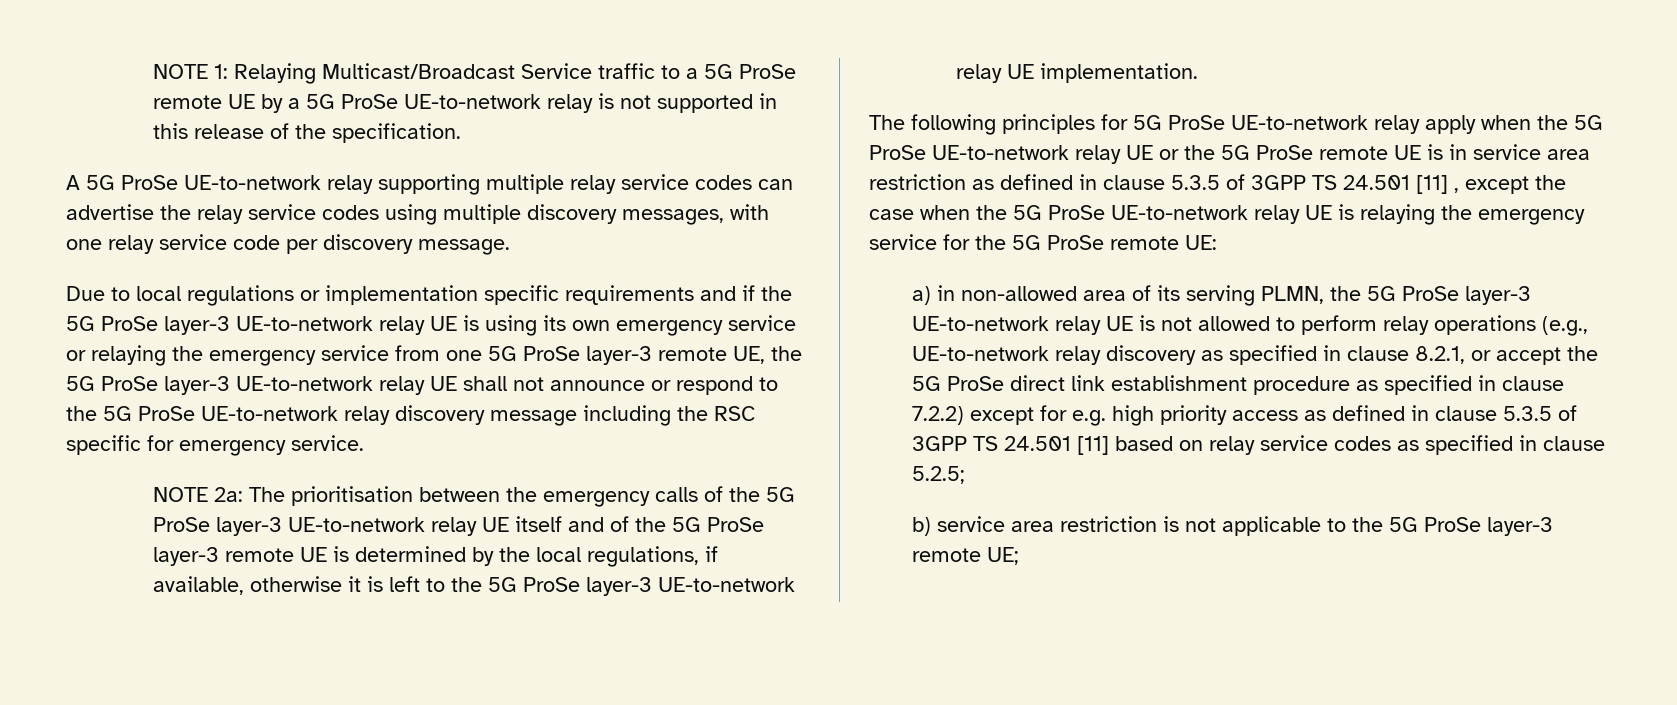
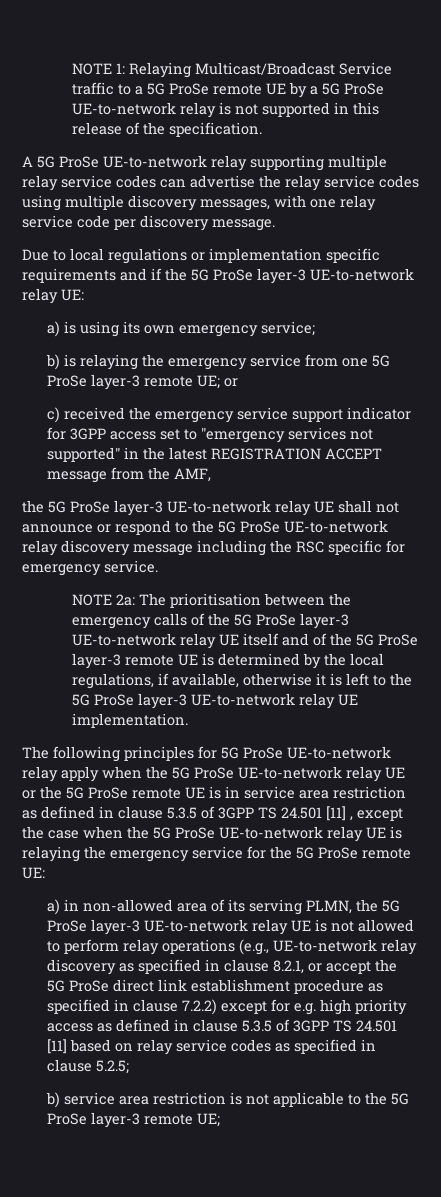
- Due to local regulations or implementation specific requirements and if the 5G ProSe layer-3 UE-to-network relay UE is using its own emergency service or relaying the emergency service from one 5G ProSe layer-3 remote UE, the 5G ProSe layer-3 UE-to-network relay UE shall not announce or respond to the 5G ProSe UE-to-network relay discovery message including the RSC specific for emergency service.
+ Due to local regulations or implementation specific requirements and if the 5G ProSe layer-3 UE-to-network relay UE:
+ a) is using its own emergency service;
+ b) is relaying the emergency service from one 5G ProSe layer-3 remote UE; or
+ c) received the emergency service support indicator for 3GPP access set to "emergency services not supported" in the latest REGISTRATION ACCEPT message from the AMF,
+ the 5G ProSe layer-3 UE-to-network relay UE shall not announce or respond to the 5G ProSe UE-to-network relay discovery message including the RSC specific for emergency service.

